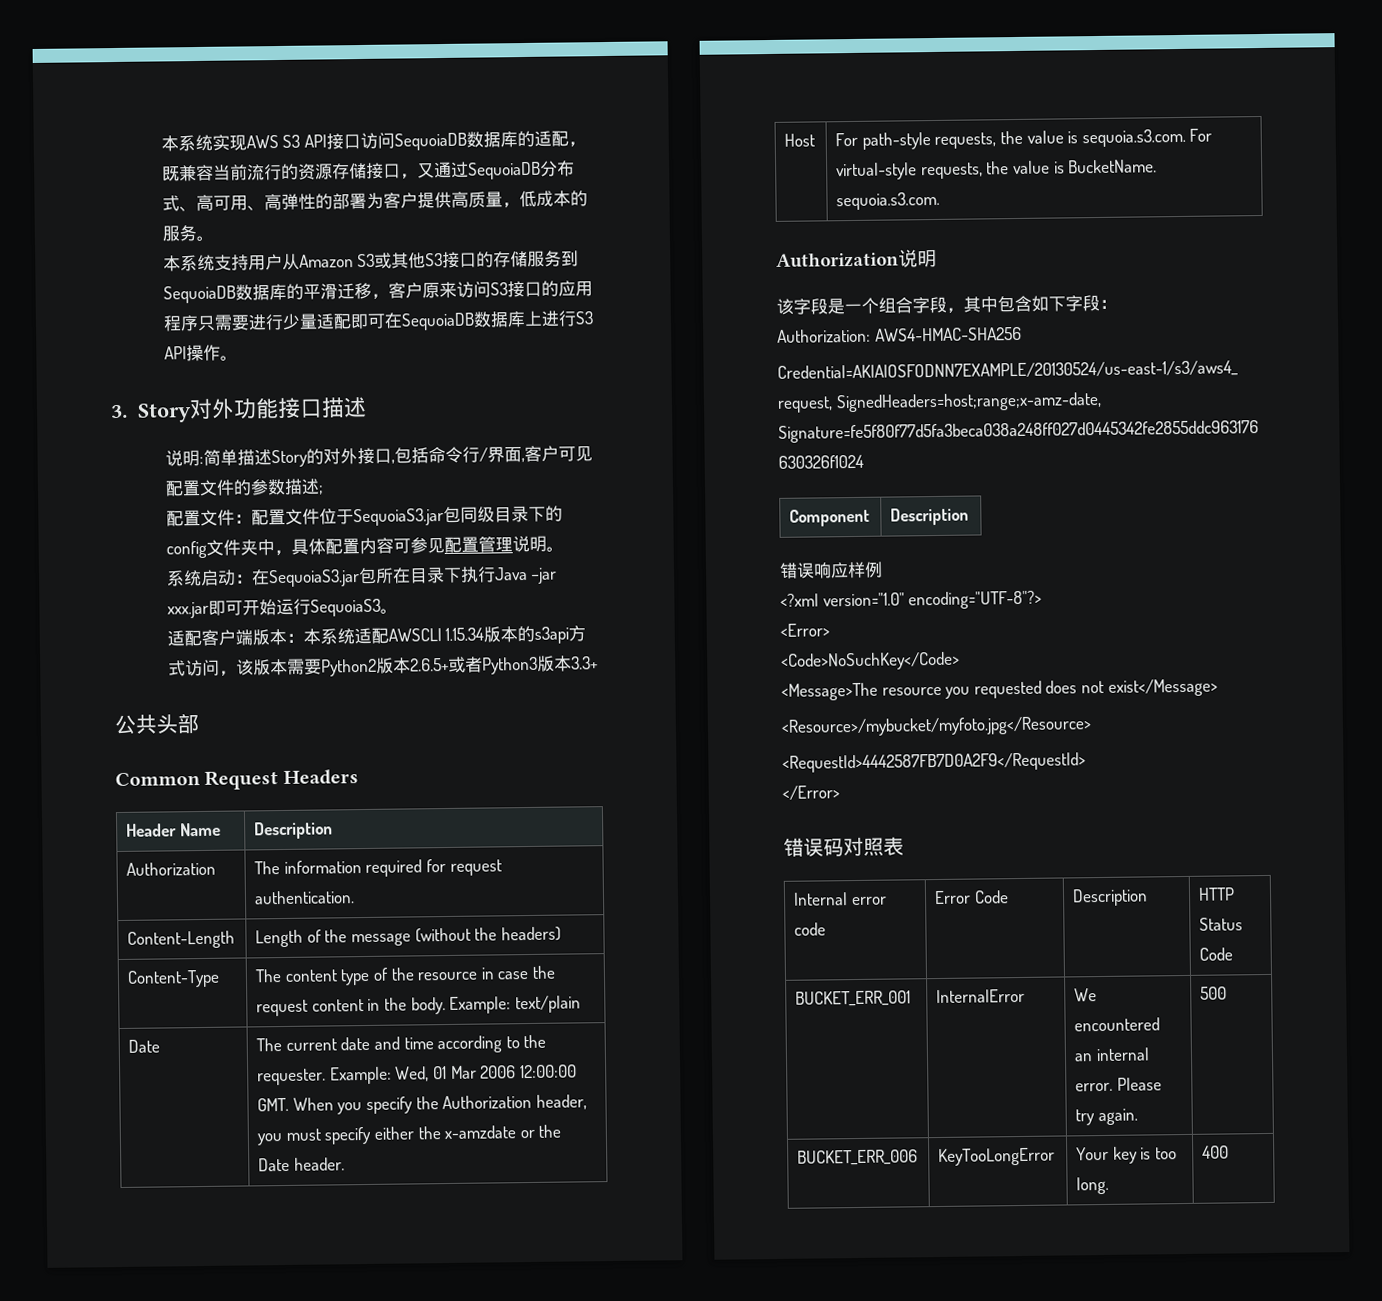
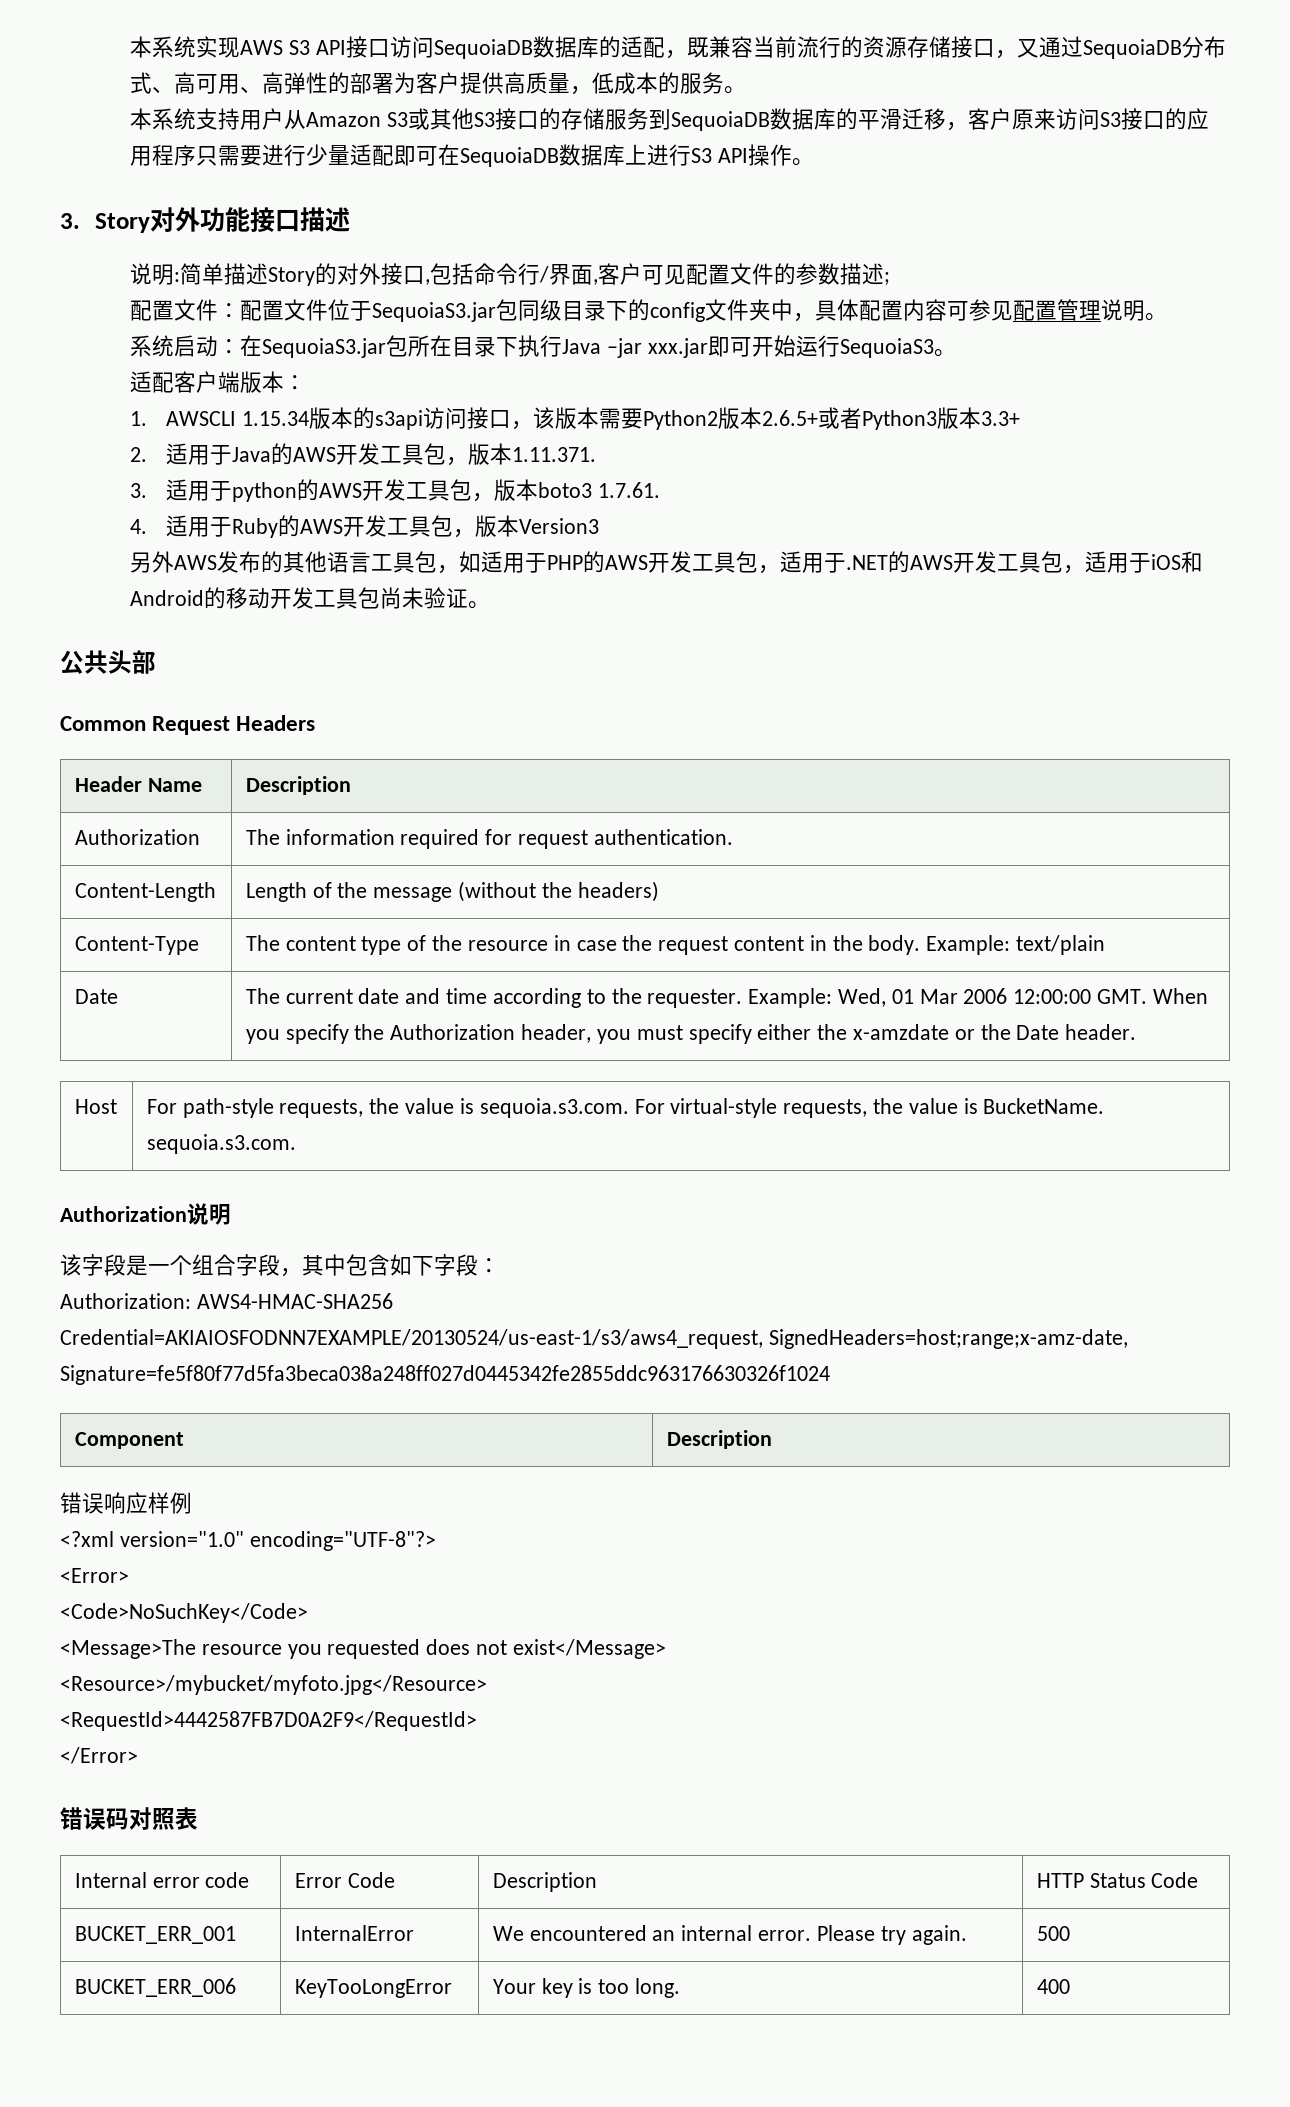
- 适配客户端版本：本系统适配AWSCLI 1.15.34版本的s3api方式访问，该版本需要Python2版本2.6.5+或者Python3版本3.3+
+ 适配客户端版本：
+ 1. AWSCLI 1.15.34版本的s3api访问接口，该版本需要Python2版本2.6.5+或者Python3版本3.3+
+ 2.适用于Java的AWS开发工具包，版本1.11.371.
+ 3.适用于python的AWS开发工具包，版本boto3 1.7.61.
+ 4.适用于Ruby的AWS开发工具包，版本Version3
+ 另外AWS发布的其他语言工具包，如适用于PHP的AWS开发工具包，适用于.NET的AWS开发工具包，适用于iOS和Android的移动开发工具包尚未验证。

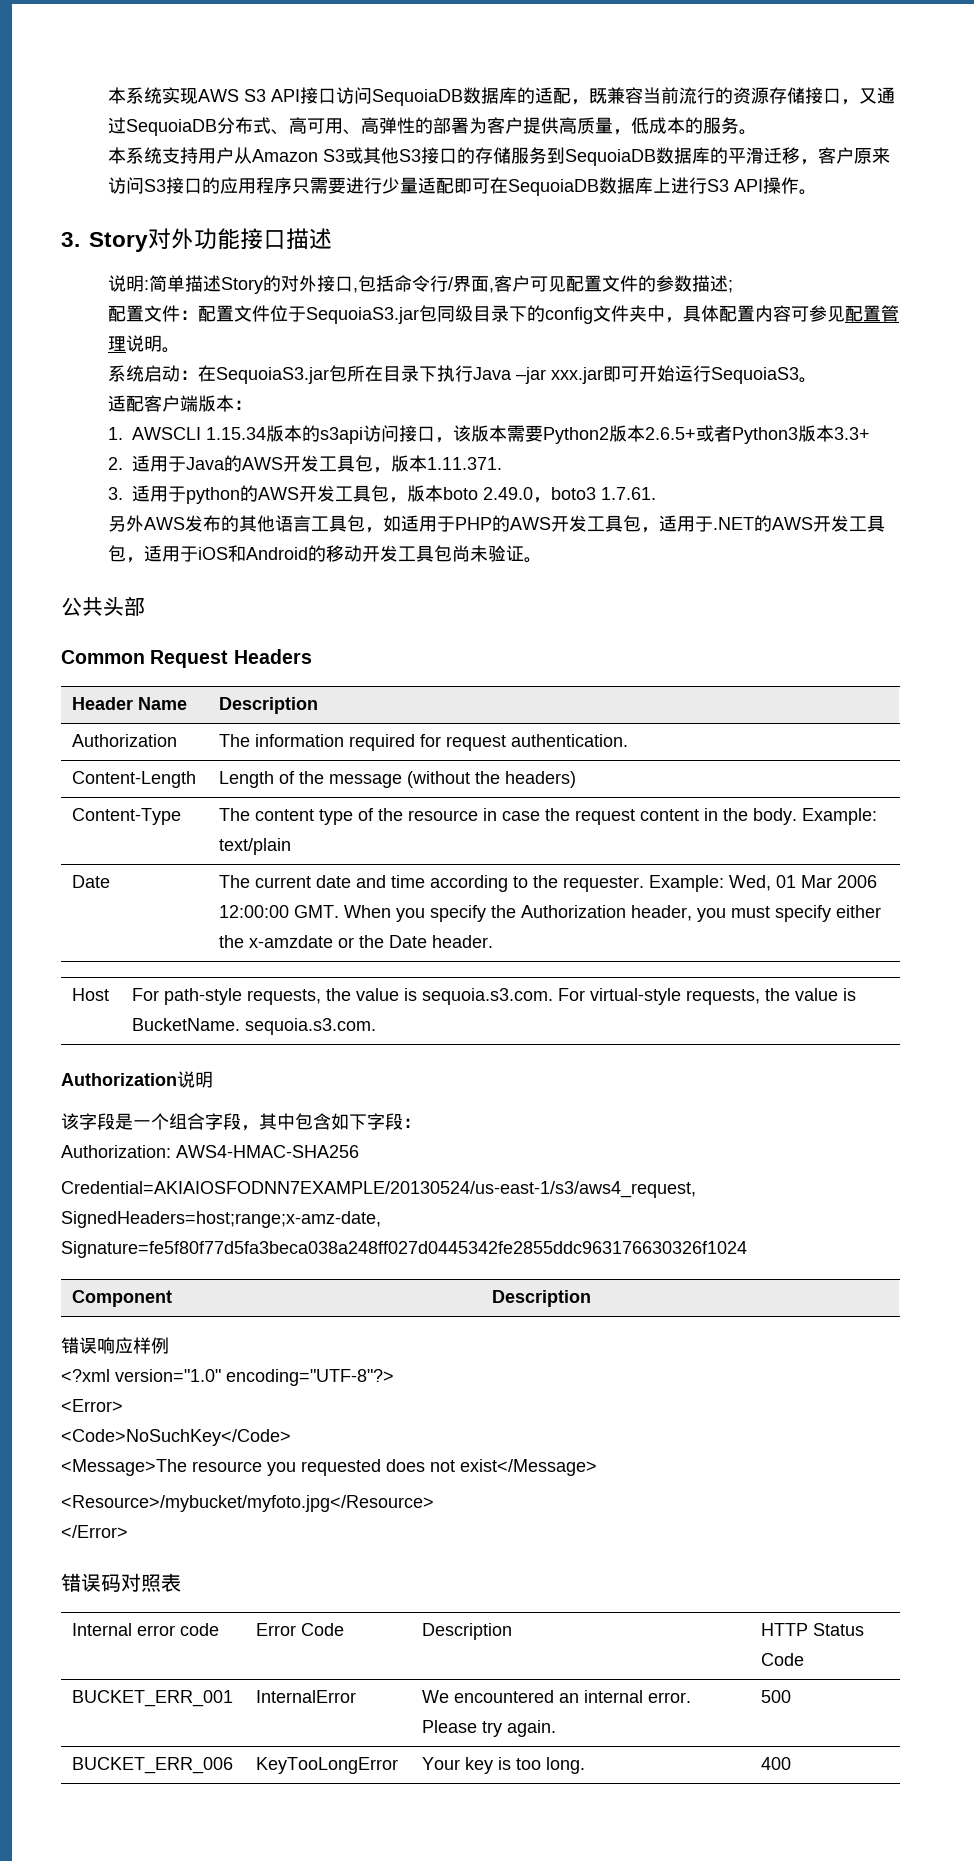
- 3.适用于python的AWS开发工具包，版本boto3 1.7.61.
+ 3.适用于python的AWS开发工具包，版本boto 2.49.0，boto3 1.7.61.
- 4.适用于Ruby的AWS开发工具包，版本Version3
- <RequestId>4442587FB7D0A2F9</RequestId>

